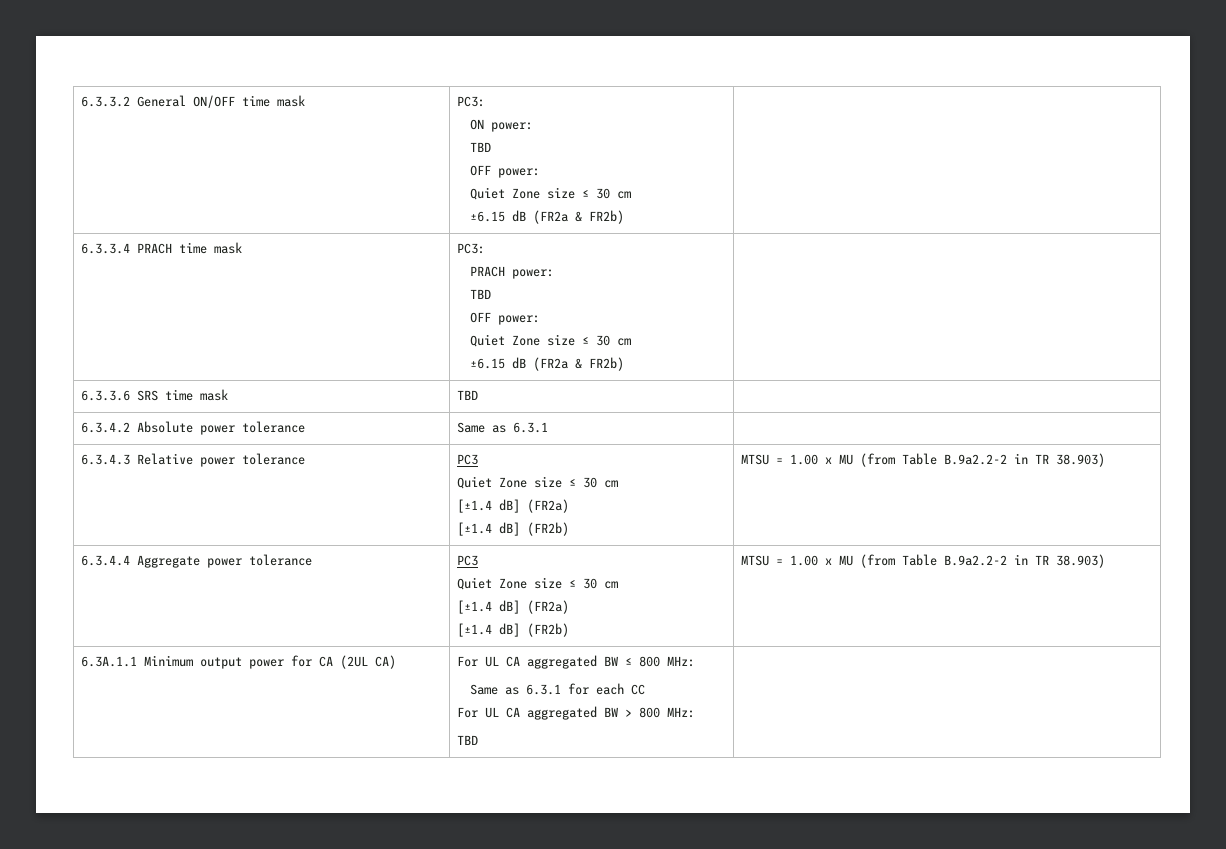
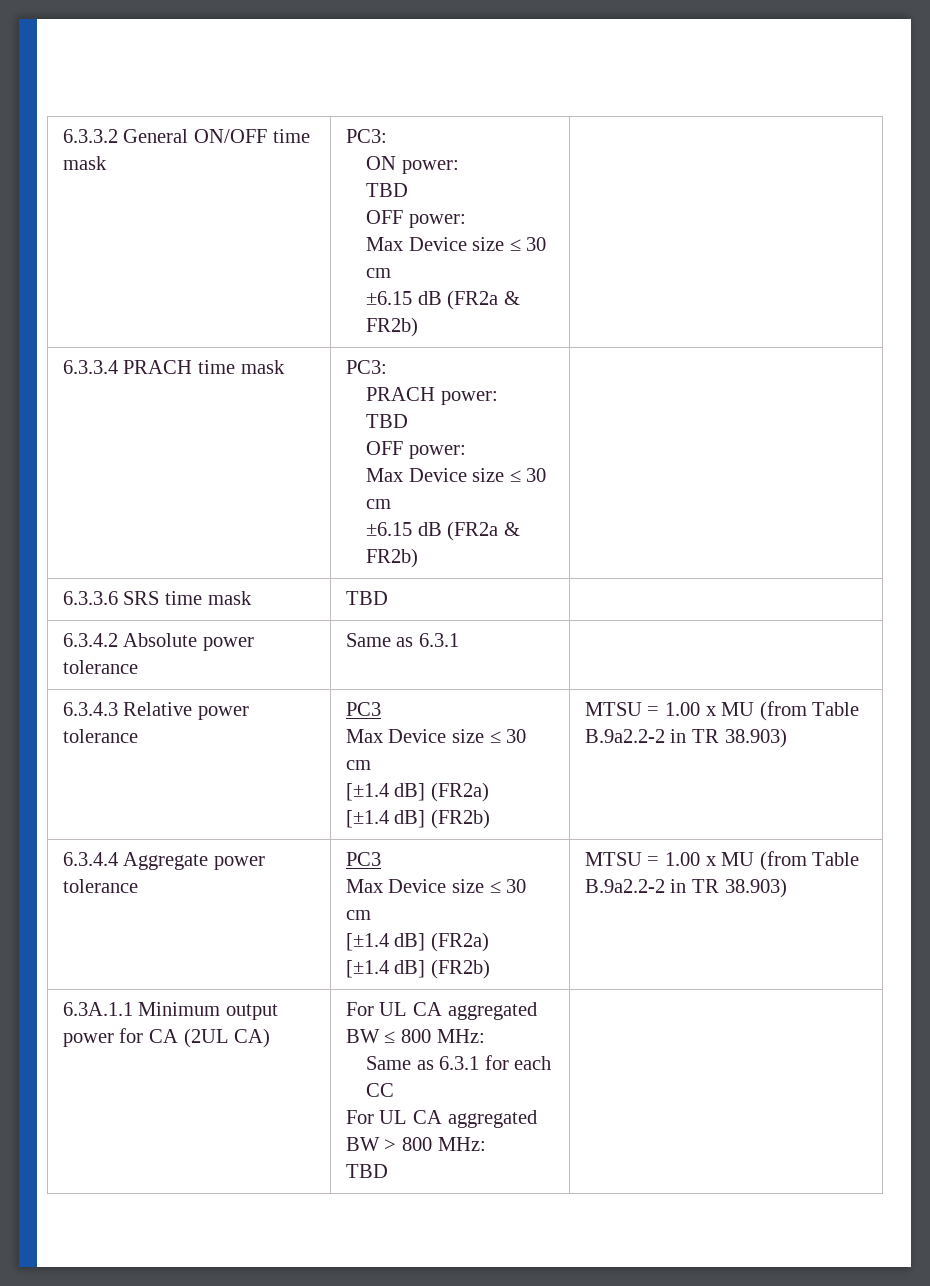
  6.3.3.2 General ON/OFF time mask | PC3:
  ON power:
  TBD
  OFF power:
- Quiet Zone size ≤ 30 cm
+ Max Device size ≤ 30 cm
  6.3.3.4 PRACH time mask | PC3:
  PRACH power:
  TBD
  OFF power:
- Quiet Zone size ≤ 30 cm
+ Max Device size ≤ 30 cm
  6.3.4.3 Relative power tolerance | PC3
- Quiet Zone size ≤ 30 cm
+ Max Device size ≤ 30 cm
  6.3.4.4 Aggregate power tolerance | PC3
- Quiet Zone size ≤ 30 cm
+ Max Device size ≤ 30 cm

